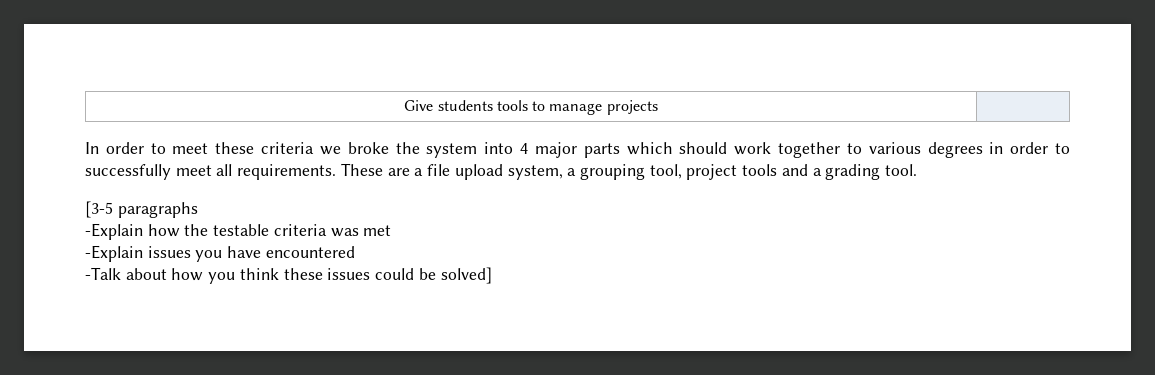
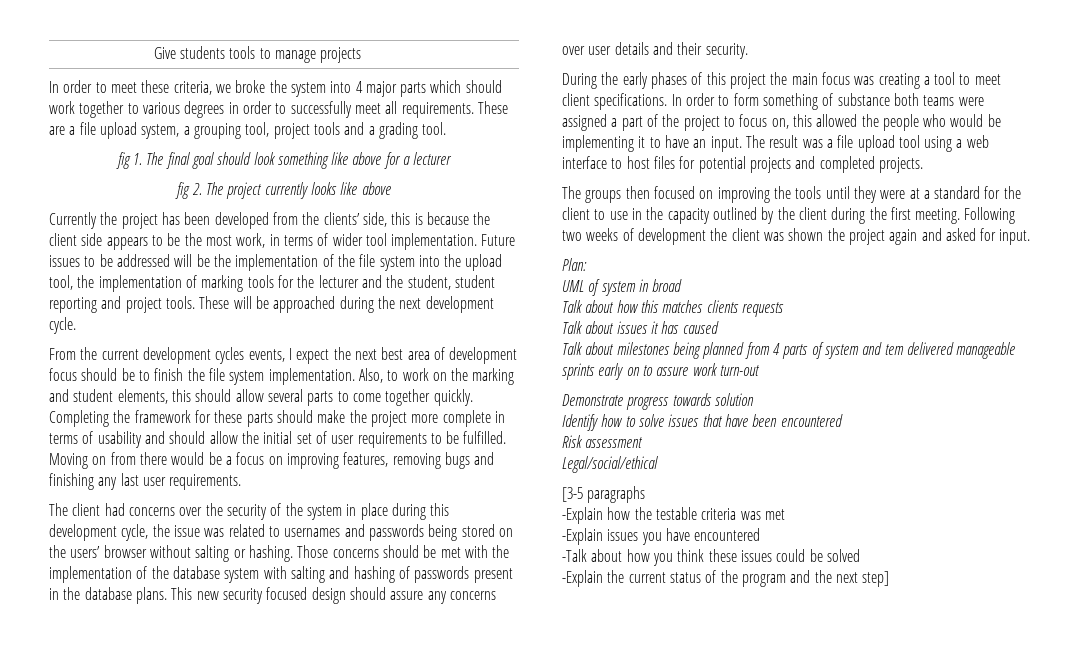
- In order to meet these criteria we broke the system into 4 major parts which should work together to various degrees in order to successfully meet all requirements.
+ In order to meet these criteria, we broke the system into 4 major parts which should work together to various degrees in order to successfully meet all requirements.
+ fig 1. The final goal should look something like above for a lecturer
+ fig 2. The project currently looks like above
+ Currently the project has been developed from the clients’ side, this is because the client side appears to be the most work, in terms of wider tool implementation. Future issues to be addressed will be the implementation of the file system into the upload tool, the implementation of marking tools for the lecturer and the student, student reporting and project tools. These will be approached during the next development cycle.
+ From the current development cycles events, I expect the next best area of development focus should be to finish the file system implementation. Also, to work on the marking and student elements, this should allow several parts to come together quickly. Completing the framework for these parts should make the project more complete in terms of usability and should allow the initial set of user requirements to be fulfilled. Moving on from there would be a focus on improving features, removing bugs and finishing any last user requirements.
+ The client had concerns over the security of the system in place during this development cycle, the issue was related to usernames and passwords being stored on the users’ browser without salting or hashing. Those concerns should be met with the implementation of the database system with salting and hashing of passwords present in the database plans. This new security focused design should assure any concerns over user details and their security.
+ During the early phases of this project the main focus was creating a tool to meet client specifications. In order to form something of substance both teams were assigned a part of the project to focus on, this allowed the people who would be implementing it to have an input. The result was a file upload tool using a web interface to host files for potential projects and completed projects.
+ The groups then focused on improving the tools until they were at a standard for the client to use in the capacity outlined by the client during the first meeting. Following two weeks of development the client was shown the project again and asked for input.
+ Plan:
+ UML of system in broad
+ Talk about how this matches clients requests
+ Talk about issues it has caused
+ Talk about milestones being planned from 4 parts of system and tem delivered manageable sprints early on to assure work turn-out
+ Demonstrate progress towards solution
+ Identify how to solve issues that have been encountered
+ Risk assessment
+ Legal/social/ethical
- -Talk about how you think these issues could be solved]
+ -Talk about how you think these issues could be solved
+ -Explain the current status of the program and the next step]

